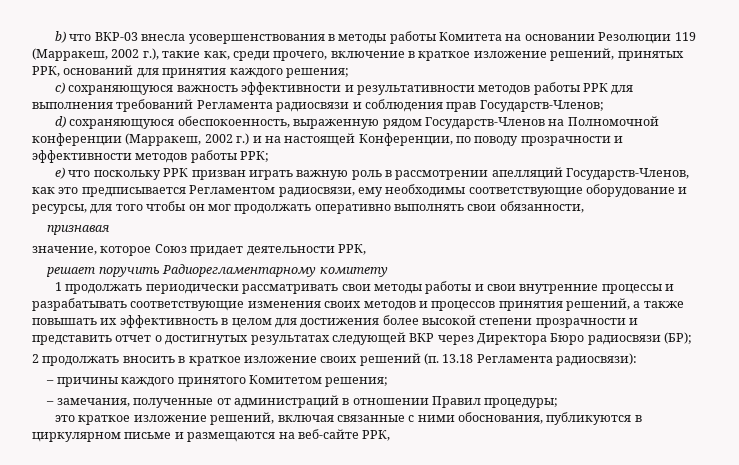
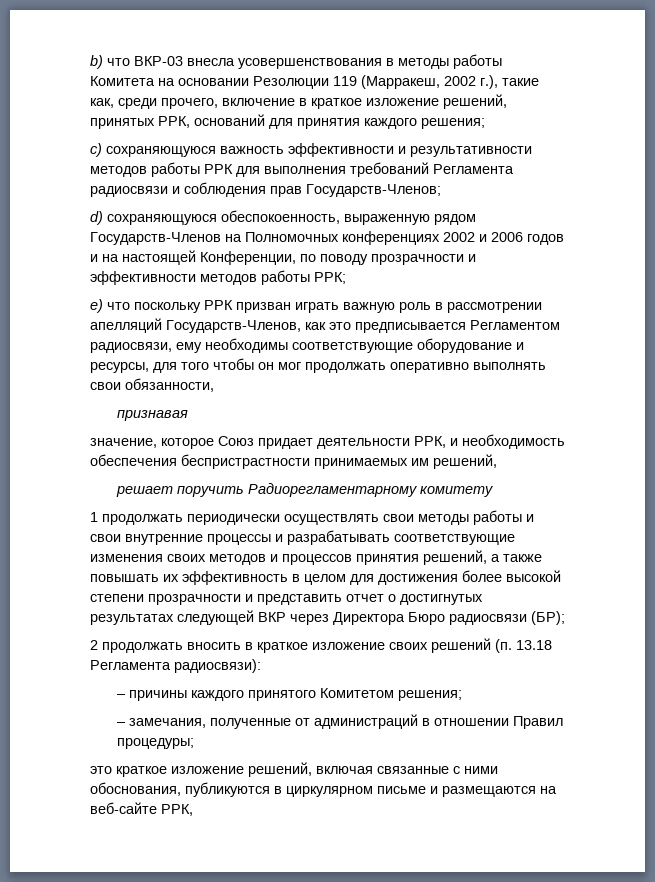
- d) сохраняющуюся обеспокоенность, выраженную рядом Государств-Членов на Полномочной конференции (Марракеш, 2002 г.) и на настоящей Конференции, по поводу прозрачности и эффективности методов работы РРК;
+ d) сохраняющуюся обеспокоенность, выраженную рядом Государств-Членов на Полномочных конференциях 2002 и 2006 годов и на настоящей Конференции, по поводу прозрачности и эффективности методов работы РРК;
- значение, которое Союз придает деятельности РРК,
+ значение, которое Союз придает деятельности РРК, и необходимость обеспечения беспристрастности принимаемых им решений,
- 1 продолжать периодически рассматривать свои методы работы и свои внутренние процессы и разрабатывать соответствующие изменения своих методов и процессов принятия решений, а также повышать их эффективность в целом для достижения более высокой степени прозрачности и представить отчет о достигнутых результатах следующей ВКР через Директора Бюро радиосвязи (БР);
+ 1 продолжать периодически осуществлять свои методы работы и свои внутренние процессы и разрабатывать соответствующие изменения своих методов и процессов принятия решений, а также повышать их эффективность в целом для достижения более высокой степени прозрачности и представить отчет о достигнутых результатах следующей ВКР через Директора Бюро радиосвязи (БР);

